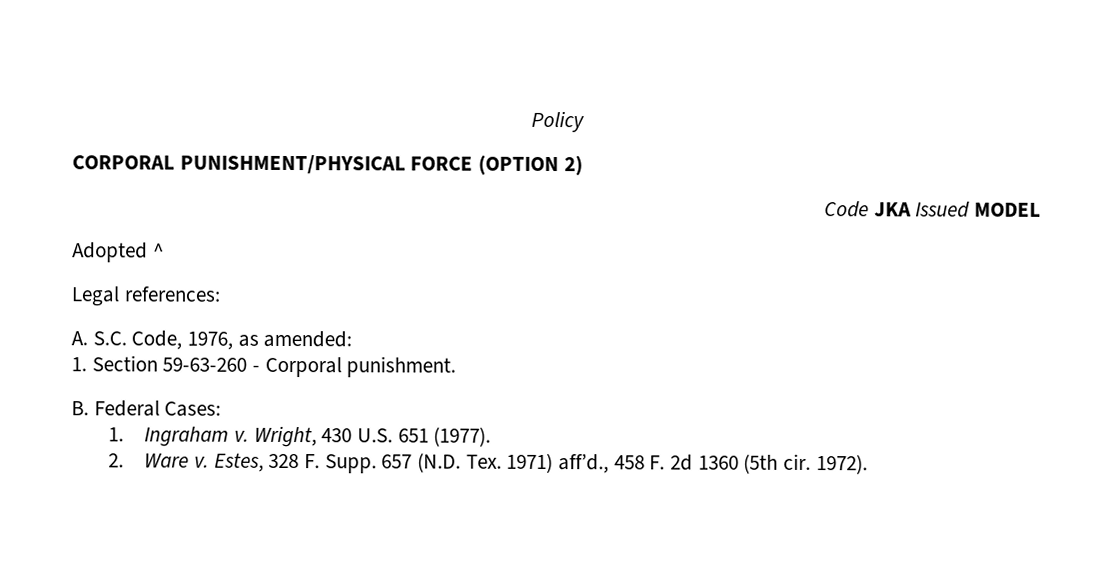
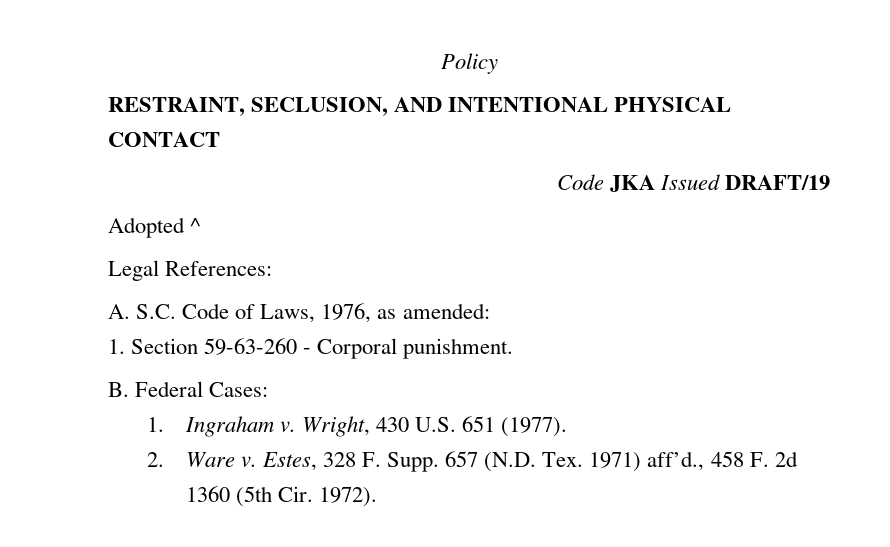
- CORPORAL PUNISHMENT/PHYSICAL FORCE (OPTION 2)
+ RESTRAINT, SECLUSION, AND INTENTIONAL PHYSICAL CONTACT
- Code JKA Issued MODEL
+ Code JKA Issued DRAFT/19
- Legal references:
+ Legal References:
- A. S.C. Code, 1976, as amended:
+ A. S.C. Code of Laws, 1976, as amended:
- 657 (N.D. Tex. 1971) aff’d., 458 F. 2d 1360 (5th cir. 1972).
+ 657 (N.D. Tex. 1971) aff’d., 458 F. 2d 1360 (5th Cir. 1972).

